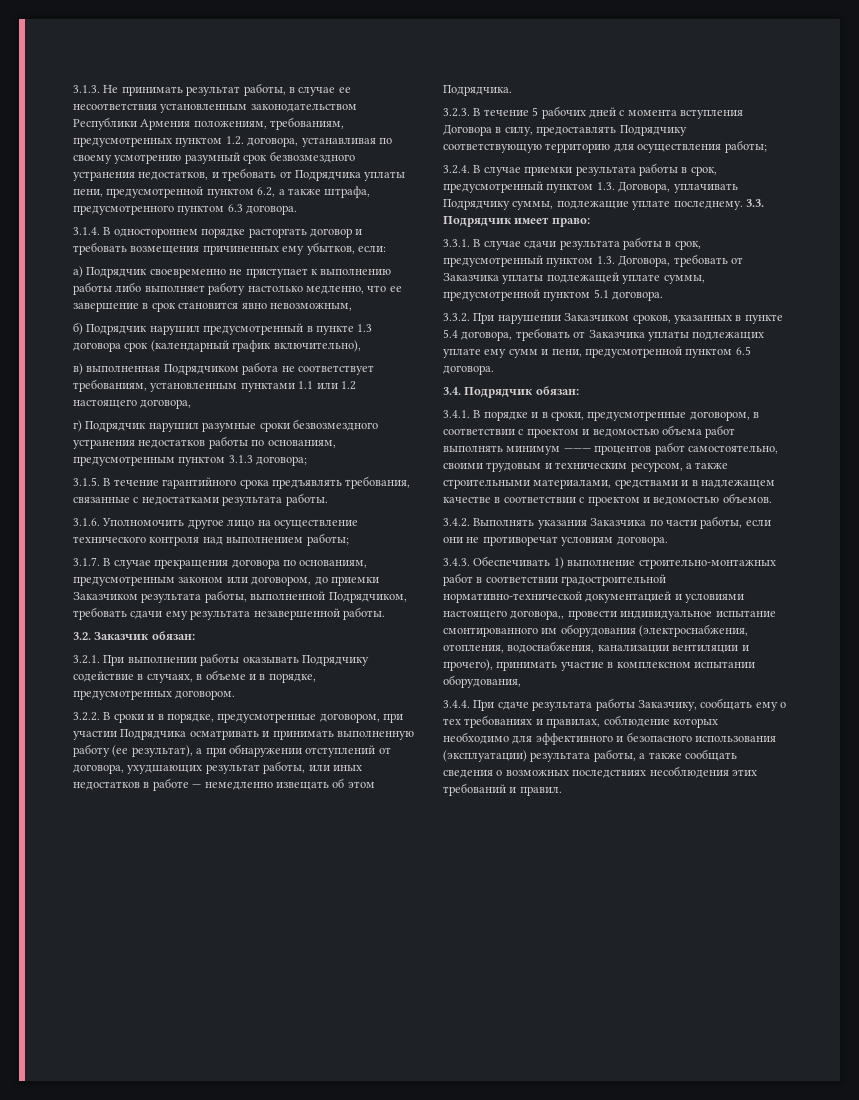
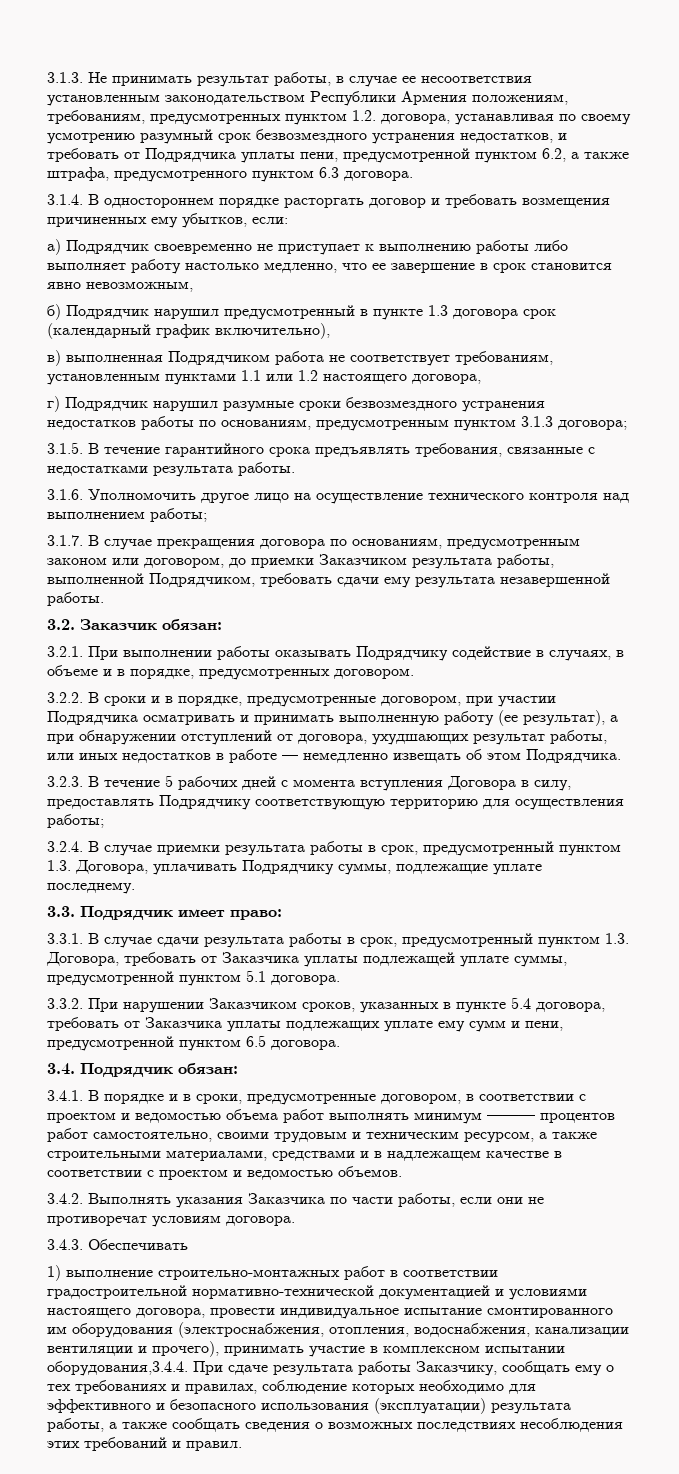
- 3.2.4. В случае приемки результата работы в срок, предусмотренный пунктом 1.3. Договора, уплачивать Подрядчику суммы, подлежащие уплате последнему. 3.3. Подрядчик имеет право:
+ 3.2.4. В случае приемки результата работы в срок, предусмотренный пунктом 1.3. Договора, уплачивать Подрядчику суммы, подлежащие уплате последнему.
+ 3.3. Подрядчик имеет право:
- 3.4.3. Обеспечивать 1) выполнение строительно-монтажных работ в соответствии градостроительной нормативно-технической документацией и условиями настоящего договора,, провести индивидуальнoe испытание смонтированного им оборудования (электроснабжения, отопления, водоснабжения, канализации вентиляции и прочего), принимать участие в комплексном испытании оборудования,
- 3.4.4. При сдаче результата работы Заказчику, сообщать ему о тех требованиях и правилах, соблюдение которых необходимо для эффективного и безопасного использования (эксплуатации) результата работы, а также сообщать сведения о возможных последствиях несоблюдения этих требований и правил.
+ 3.4.3. Обеспечивать
+ 1) выполнение строительно-монтажных работ в соответствии градостроительной нормативно-технической документацией и условиями настоящего договора, провести индивидуальнoe испытание смонтированного им оборудования (электроснабжения, отопления, водоснабжения, канализации вентиляции и прочего), принимать участие в комплексном испытании оборудования,3.4.4. При сдаче результата работы Заказчику, сообщать ему о тех требованиях и правилах, соблюдение которых необходимо для эффективного и безопасного использования (эксплуатации) результата работы, а также сообщать сведения о возможных последствиях несоблюдения этих требований и правил.

